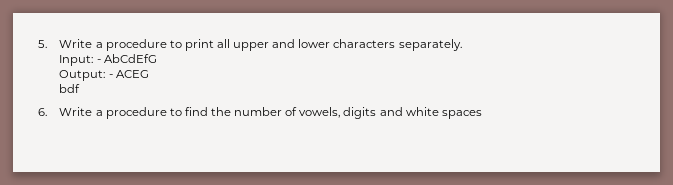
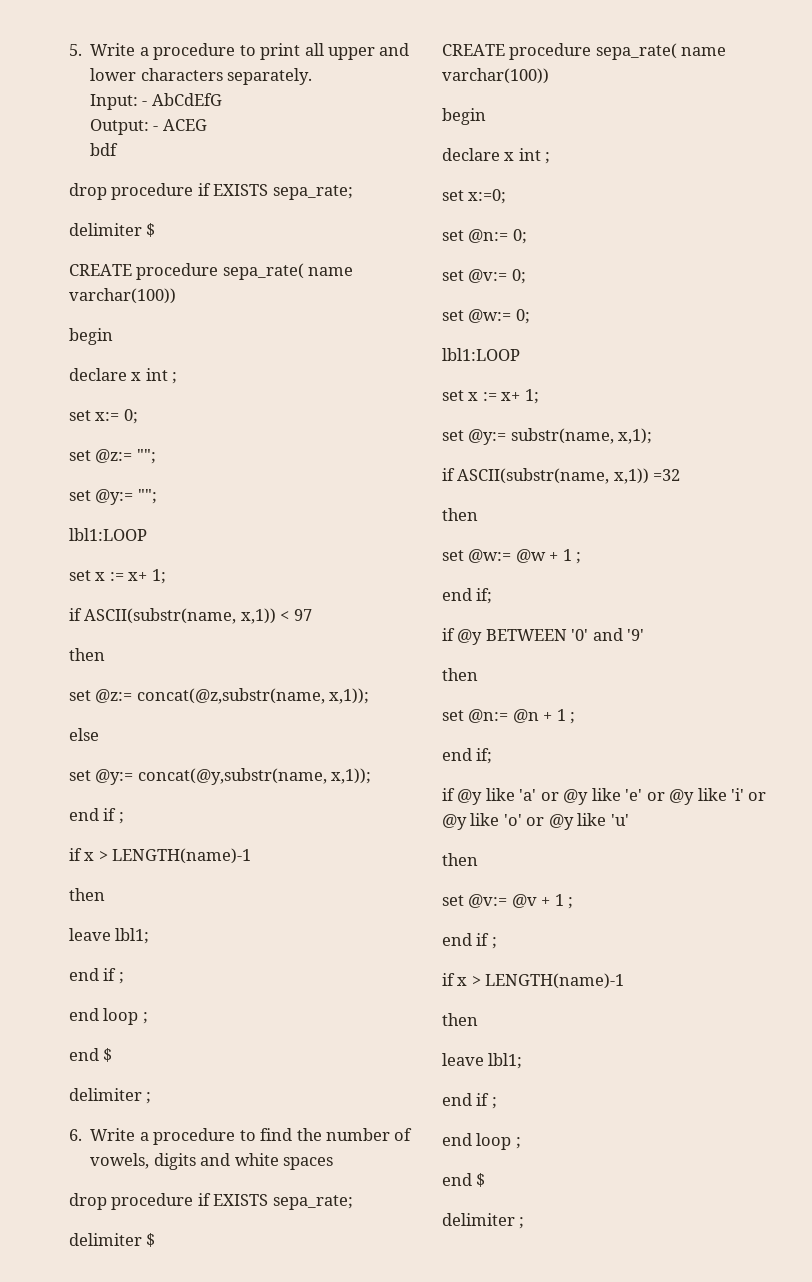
  bdf
+ drop procedure if EXISTS sepa_rate;
+ delimiter $
+ CREATE procedure sepa_rate( name varchar(100))
+ begin
+ declare x int ;
+ set x:= 0;
+ set @z:= "";
+ set @y:= "";
+ lbl1:LOOP
+ set x := x+ 1;
+ if ASCII(substr(name, x,1)) < 97
+ then
+ set @z:= concat(@z,substr(name, x,1));
+ else
+ set @y:= concat(@y,substr(name, x,1));
+ end if ;
+ if x > LENGTH(name)-1
+ then
+ leave lbl1;
+ end if ;
+ end loop ;
+ end $
+ delimiter ;
  6. Write a procedure to find the number of vowels, digits and white spaces
+ drop procedure if EXISTS sepa_rate;
+ delimiter $
+ CREATE procedure sepa_rate( name varchar(100))
+ begin
+ declare x int ;
+ set x:=0;
+ set @n:= 0;
+ set @v:= 0;
+ set @w:= 0;
+ lbl1:LOOP
+ set x := x+ 1;
+ set @y:= substr(name, x,1);
+ if ASCII(substr(name, x,1)) =32
+ then
+ set @w:= @w + 1 ;
+ end if;
+ if @y BETWEEN '0' and '9'
+ then
+ set @n:= @n + 1 ;
+ end if;
+ if @y like 'a' or @y like 'e' or @y like 'i' or @y like 'o' or @y like 'u'
+ then
+ set @v:= @v + 1 ;
+ end if ;
+ if x > LENGTH(name)-1
+ then
+ leave lbl1;
+ end if ;
+ end loop ;
+ end $
+ delimiter ;

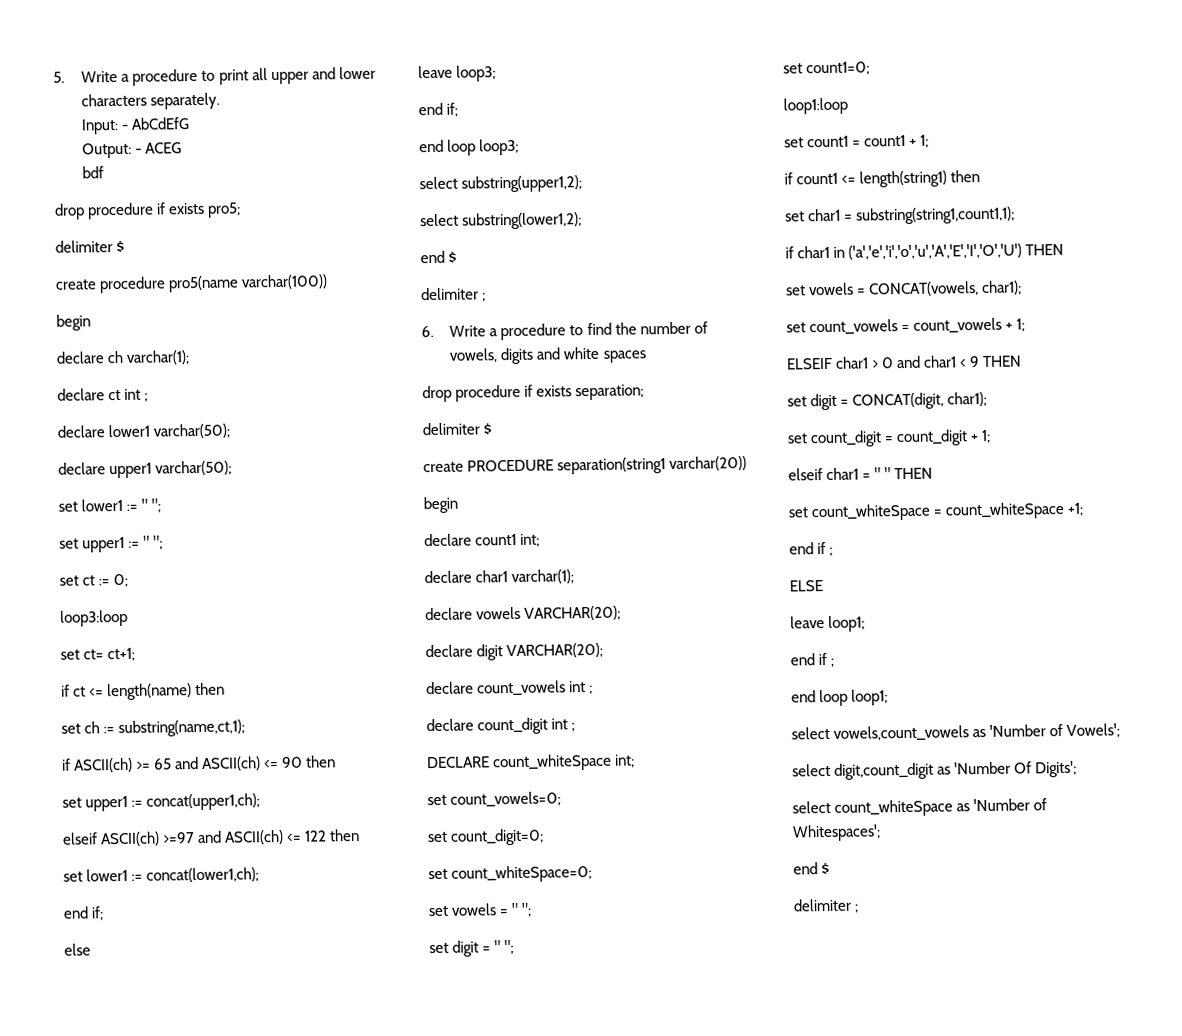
  bdf
- drop procedure if EXISTS sepa_rate;
+ drop procedure if exists pro5;
  delimiter $
- CREATE procedure sepa_rate( name varchar(100))
+ create procedure pro5(name varchar(100))
  begin
- declare x int ;
- set x:= 0;
- set @z:= "";
- set @y:= "";
- lbl1:LOOP
- set x := x+ 1;
- if ASCII(substr(name, x,1)) < 97
- then
- set @z:= concat(@z,substr(name, x,1));
+ declare ch varchar(1);
+ declare ct int ;
+ declare lower1 varchar(50);
+ declare upper1 varchar(50);
+ set lower1 := " ";
+ set upper1 := " ";
+ set ct := 0;
+ loop3:loop
+ set ct= ct+1;
+ if ct <= length(name) then
+ set ch := substring(name,ct,1);
+ if ASCII(ch) >= 65 and ASCII(ch) <= 90 then
+ set upper1 := concat(upper1,ch);
+ elseif ASCII(ch) >=97 and ASCII(ch) <= 122 then
+ set lower1 := concat(lower1,ch);
+ end if;
  else
- set @y:= concat(@y,substr(name, x,1));
- end if ;
- if x > LENGTH(name)-1
- then
- leave lbl1;
- end if ;
- end loop ;
+ leave loop3;
+ end if;
+ end loop loop3;
+ select substring(upper1,2);
+ select substring(lower1,2);
  6. Write a procedure to find the number of vowels, digits and white spaces
- drop procedure if EXISTS sepa_rate;
+ drop procedure if exists separation;
  delimiter $
- CREATE procedure sepa_rate( name varchar(100))
+ create PROCEDURE separation(string1 varchar(20))
  begin
- declare x int ;
- set x:=0;
- set @n:= 0;
- set @v:= 0;
- set @w:= 0;
- lbl1:LOOP
- set x := x+ 1;
- set @y:= substr(name, x,1);
- if ASCII(substr(name, x,1)) =32
- then
- set @w:= @w + 1 ;
- end if;
- if @y BETWEEN '0' and '9'
- then
- set @n:= @n + 1 ;
- end if;
- if @y like 'a' or @y like 'e' or @y like 'i' or @y like 'o' or @y like 'u'
- then
- set @v:= @v + 1 ;
+ declare count1 int;
+ declare char1 varchar(1);
+ declare vowels VARCHAR(20);
+ declare digit VARCHAR(20);
+ declare count_vowels int ;
+ declare count_digit int ;
+ DECLARE count_whiteSpace int;
+ set count_vowels=0;
+ set count_digit=0;
+ set count_whiteSpace=0;
+ set vowels = " ";
+ set digit = " ";
+ set count1=0;
+ loop1:loop
+ set count1 = count1 + 1;
+ if count1 <= length(string1) then
+ set char1 = substring(string1,count1,1);
+ if char1 in ('a','e','i','o','u','A','E','I','O','U') THEN
+ set vowels = CONCAT(vowels, char1);
+ set count_vowels = count_vowels + 1;
+ ELSEIF char1 > 0 and char1 < 9 THEN
+ set digit = CONCAT(digit, char1);
+ set count_digit = count_digit + 1;
+ elseif char1 = " " THEN
+ set count_whiteSpace = count_whiteSpace +1;
  end if ;
- if x > LENGTH(name)-1
- then
- leave lbl1;
+ ELSE
+ leave loop1;
  end if ;
- end loop ;
+ end loop loop1;
+ select vowels,count_vowels as 'Number of Vowels';
+ select digit,count_digit as 'Number Of Digits';
+ select count_whiteSpace as 'Number of Whitespaces';

